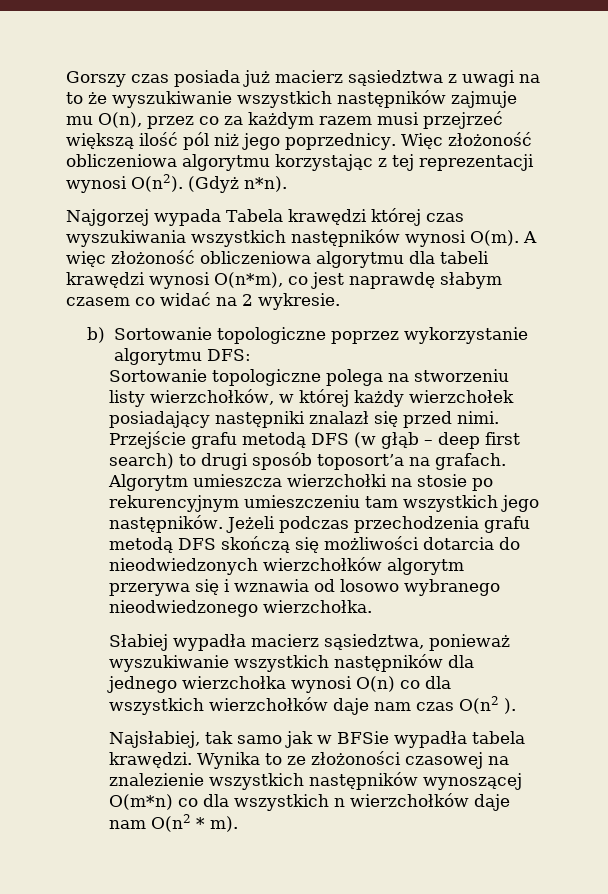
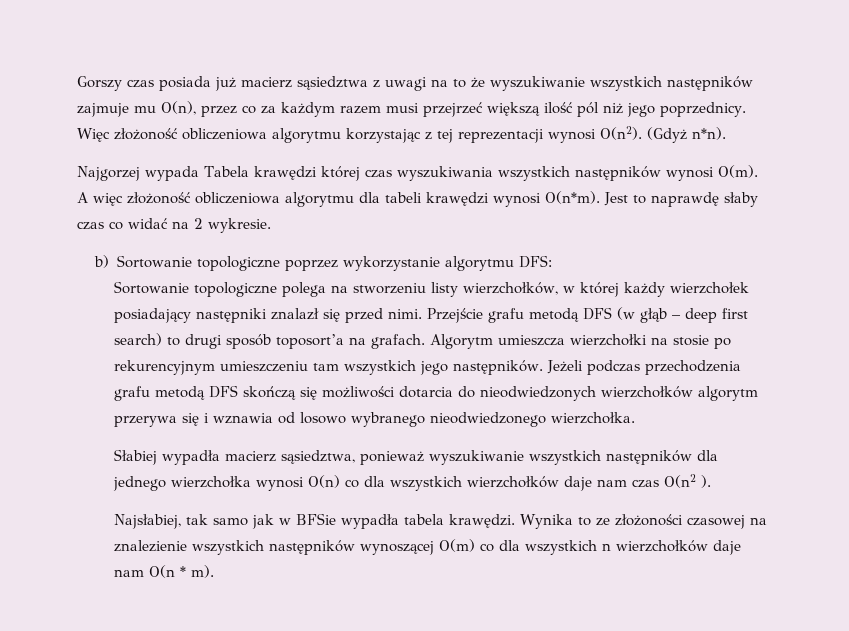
- A więc złożoność obliczeniowa algorytmu dla tabeli krawędzi wynosi O(n*m), co jest naprawdę słabym czasem co widać na 2 wykresie.
+ A więc złożoność obliczeniowa algorytmu dla tabeli krawędzi wynosi O(n*m). Jest to naprawdę słaby czas co widać na 2 wykresie.
- Wynika to ze złożoności czasowej na znalezienie wszystkich następników wynoszącej O(m*n) co dla wszystkich n wierzchołków daje nam O(n2 * m).
+ Wynika to ze złożoności czasowej na znalezienie wszystkich następników wynoszącej O(m) co dla wszystkich n wierzchołków daje nam O(n * m).

